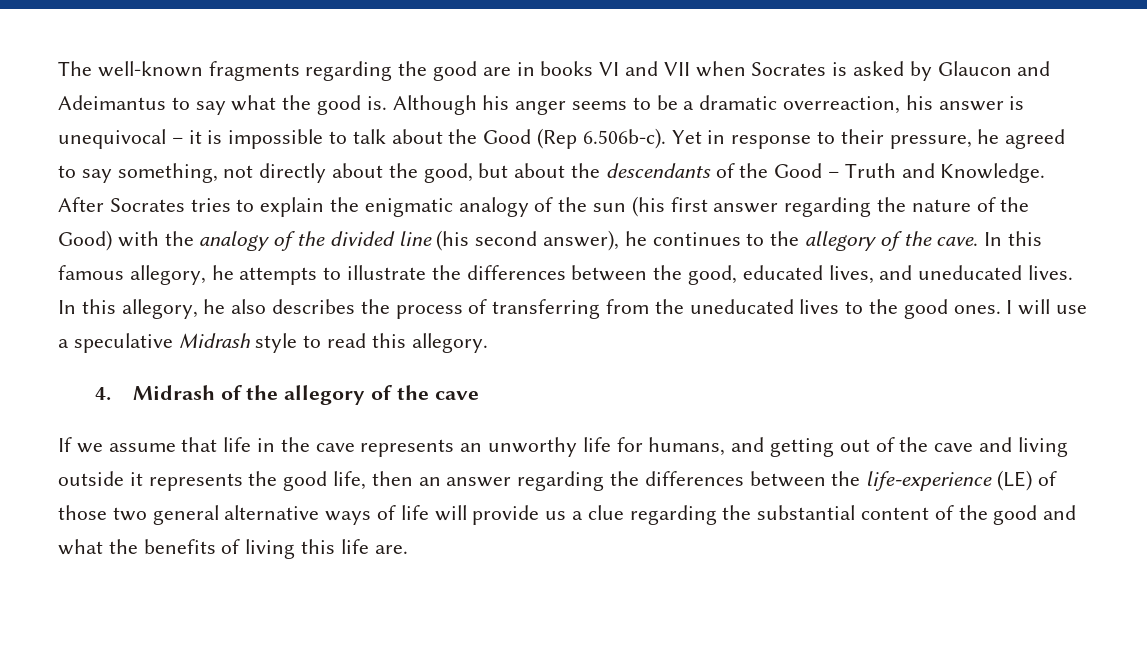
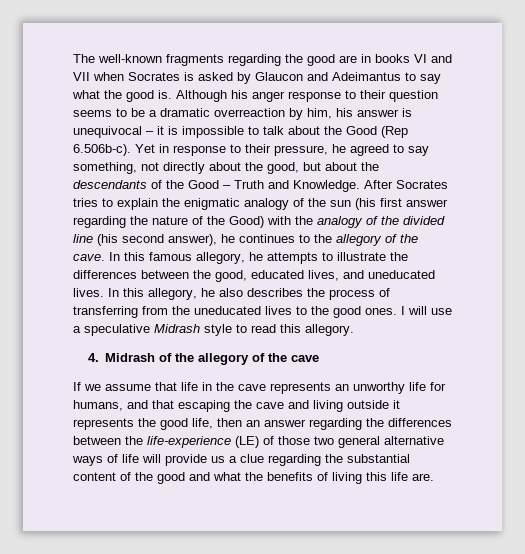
- Although his anger seems to be a dramatic overreaction, his answer is unequivocal – it is impossible to talk about the Good (Rep 6.506b-c). Yet in response to their pressure, he agreed to say something, not directly about the good, but about the descendants of the Good – Truth and Knowledge.
+ Although his anger response to their question seems to be a dramatic overreaction by him, his answer is unequivocal – it is impossible to talk about the Good (Rep 6.506b-c). Yet in response to their pressure, he agreed to say something, not directly about the good, but about the descendants of the Good – Truth and Knowledge.
- If we assume that life in the cave represents an unworthy life for humans, and getting out of the cave and living outside it represents the good life, then an answer regarding the differences between the life-experience (LE) of those two general alternative ways of life will provide us a clue regarding the substantial content of the good and what the benefits of living this life are.
+ If we assume that life in the cave represents an unworthy life for humans, and that escaping the cave and living outside it represents the good life, then an answer regarding the differences between the life-experience (LE) of those two general alternative ways of life will provide us a clue regarding the substantial content of the good and what the benefits of living this life are.

